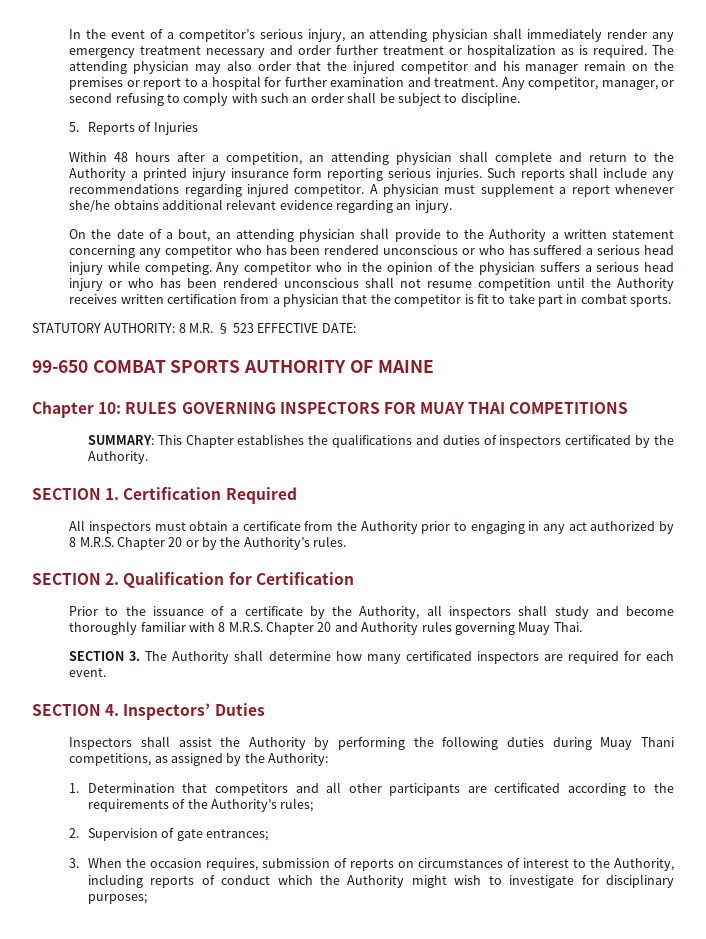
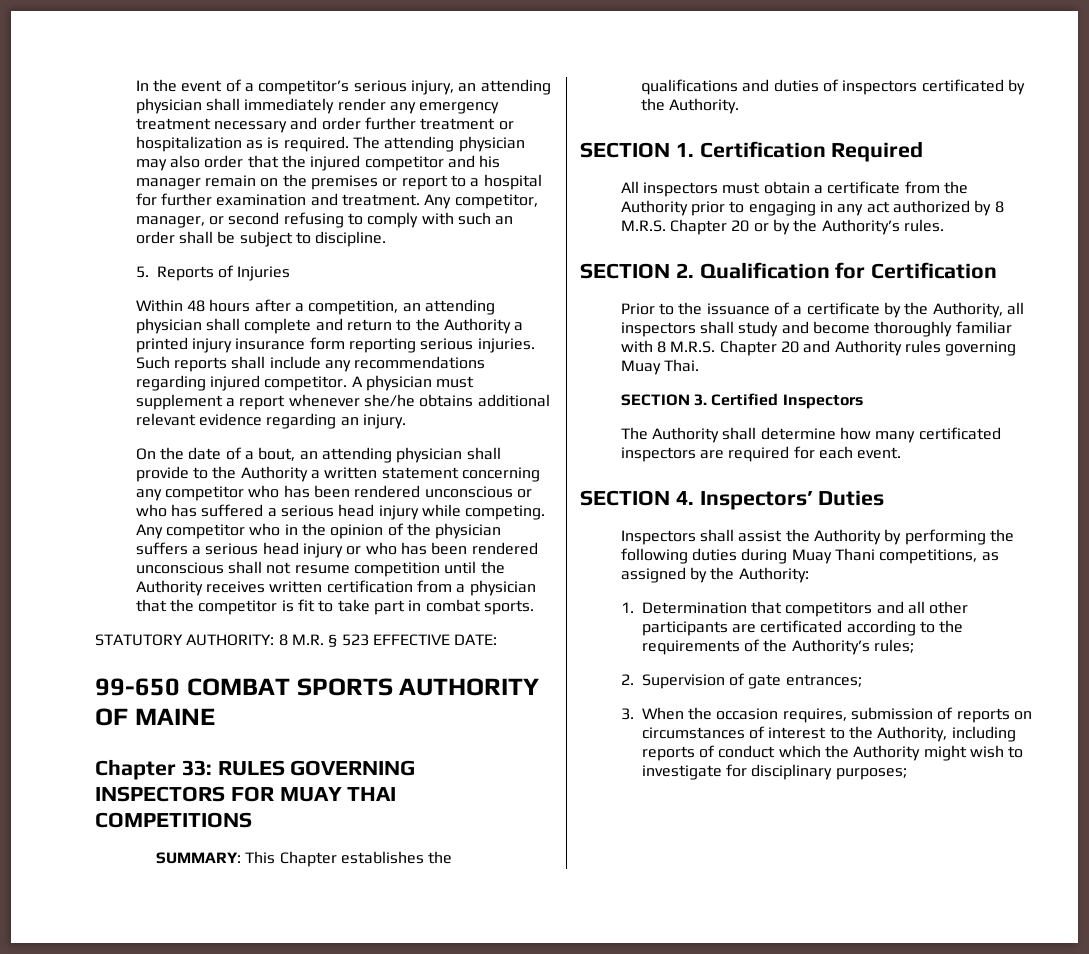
- Chapter 10: RULES GOVERNING INSPECTORS FOR MUAY THAI COMPETITIONS
+ Chapter 33: RULES GOVERNING INSPECTORS FOR MUAY THAI COMPETITIONS
- SECTION 3. The Authority shall determine how many certificated inspectors are required for each event.
+ SECTION 3. Certified Inspectors
+ The Authority shall determine how many certificated inspectors are required for each event.

